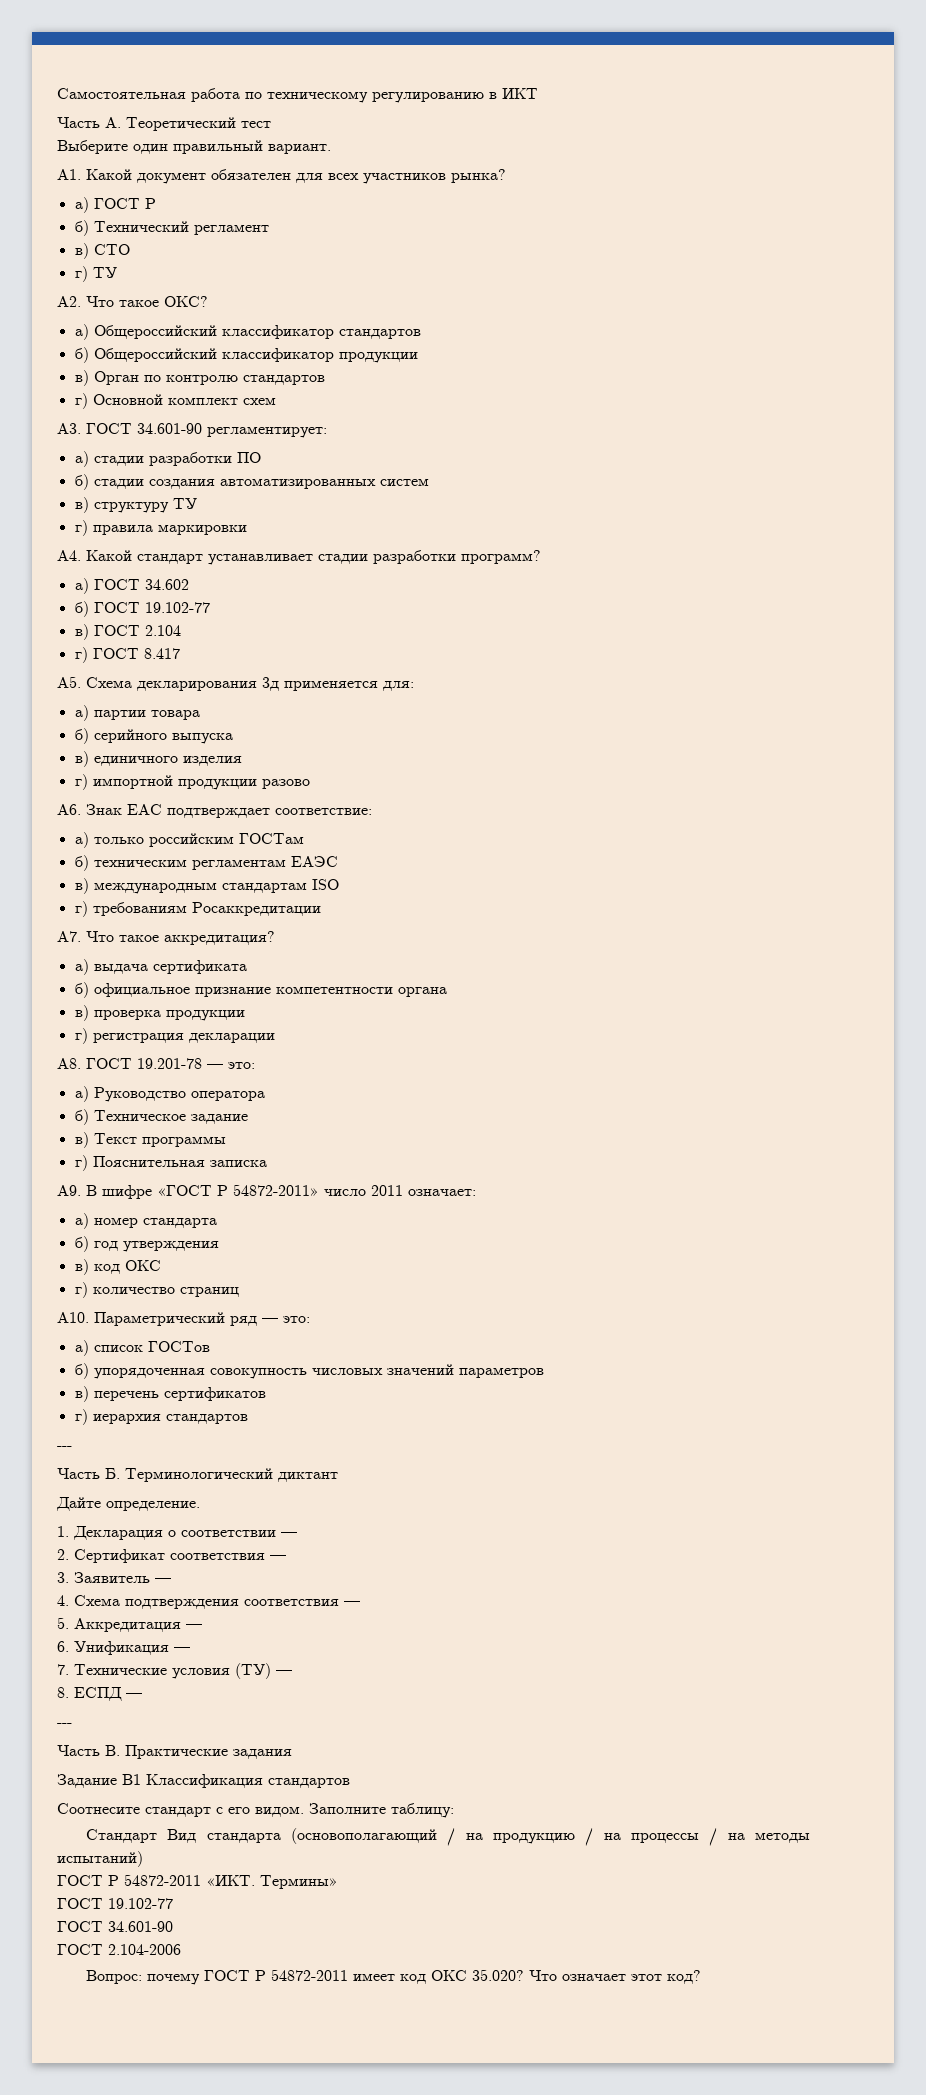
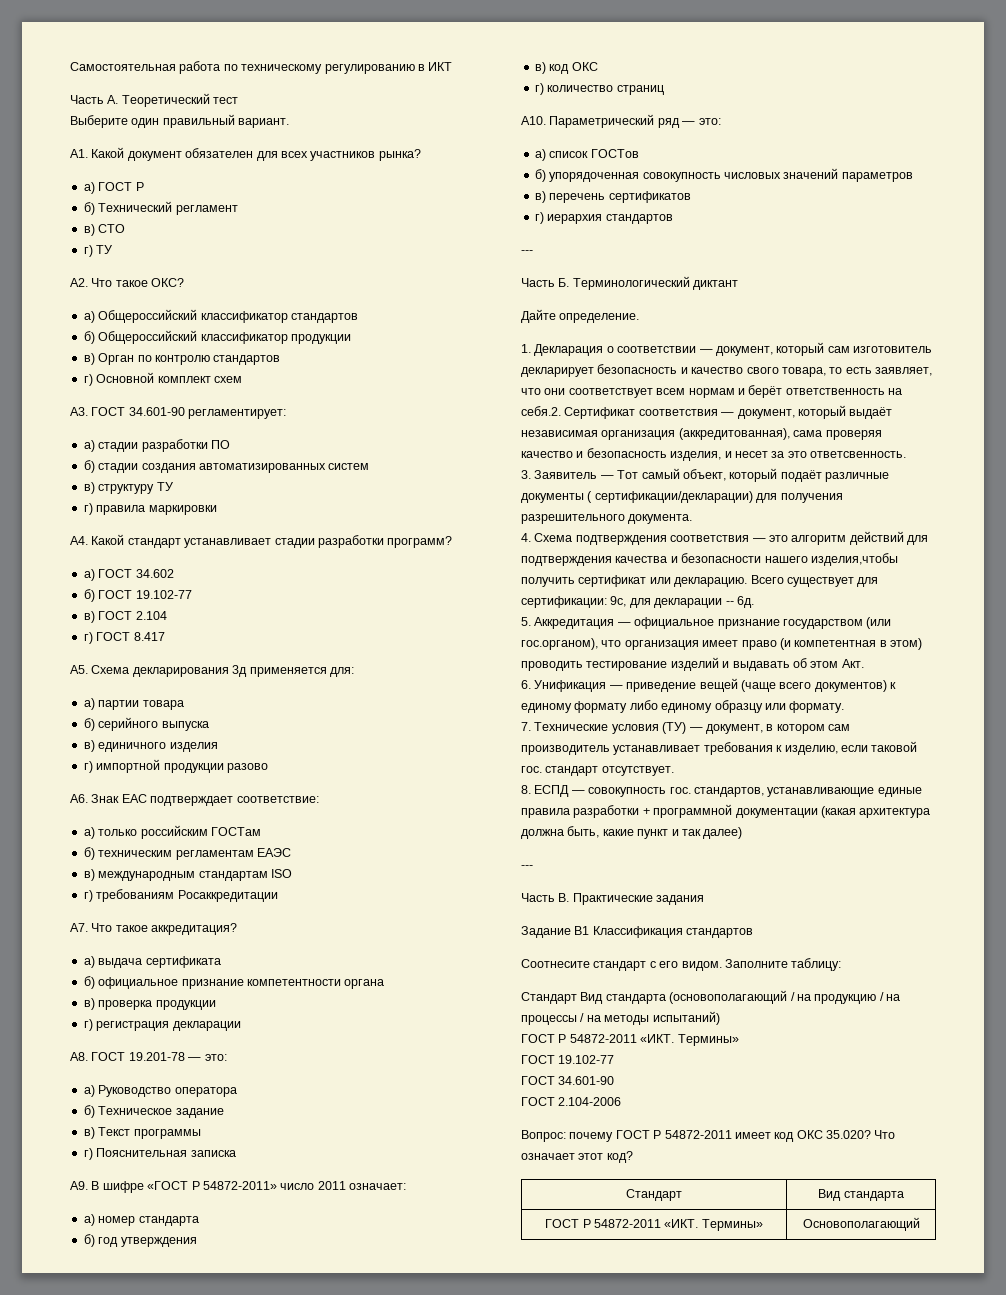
- 1. Декларация о соответствии —
- 2. Сертификат соответствия —
- 3. Заявитель —
+ 1. Декларация о соответствии — документ, который сам изготовитель декларирует безопасность и качество свого товара, то есть заявляет, что они соответствует всем нормам и берёт ответственность на себя.2. Сертификат соответствия — документ, который выдаёт независимая организация (аккредитованная), сама проверяя качество и безопасность изделия, и несет за это ответсвенность.
+ 3. Заявитель — Тот самый объект, который подаёт различные документы ( сертификации/декларации) для получения разрешительного документа.
- 4. Схема подтверждения соответствия —
- 5. Аккредитация —
- 6. Унификация —
+ 4. Схема подтверждения соответствия — это алгоритм действий для подтверждения качества и безопасности нашего изделия,чтобы получить сертификат или декларацию. Всего существует для сертификации: 9c, для декларации -- 6д.
+ 5. Аккредитация — официальное признание государством (или гос.органом), что организация имеет право (и компетентная в этом) проводить тестирование изделий и выдавать об этом Акт.
+ 6. Унификация — приведение вещей (чаще всего документов) к единому формату либо единому образцу или формату.
- 7. Технические условия (ТУ) —
- 8. ЕСПД —
+ 7. Технические условия (ТУ) — документ, в котором сам производитель устанавливает требования к изделию, если таковой гос. стандарт отсутствует.
+ 8. ЕСПД — совокупность гос. стандартов, устанавливающие единые правила разработки + программной документации (какая архитектура должна быть, какие пункт и так далее)
+ Стандарт | Вид стандарта
+ ГОСТ Р 54872-2011 «ИКТ. Термины» | Основополагающий

